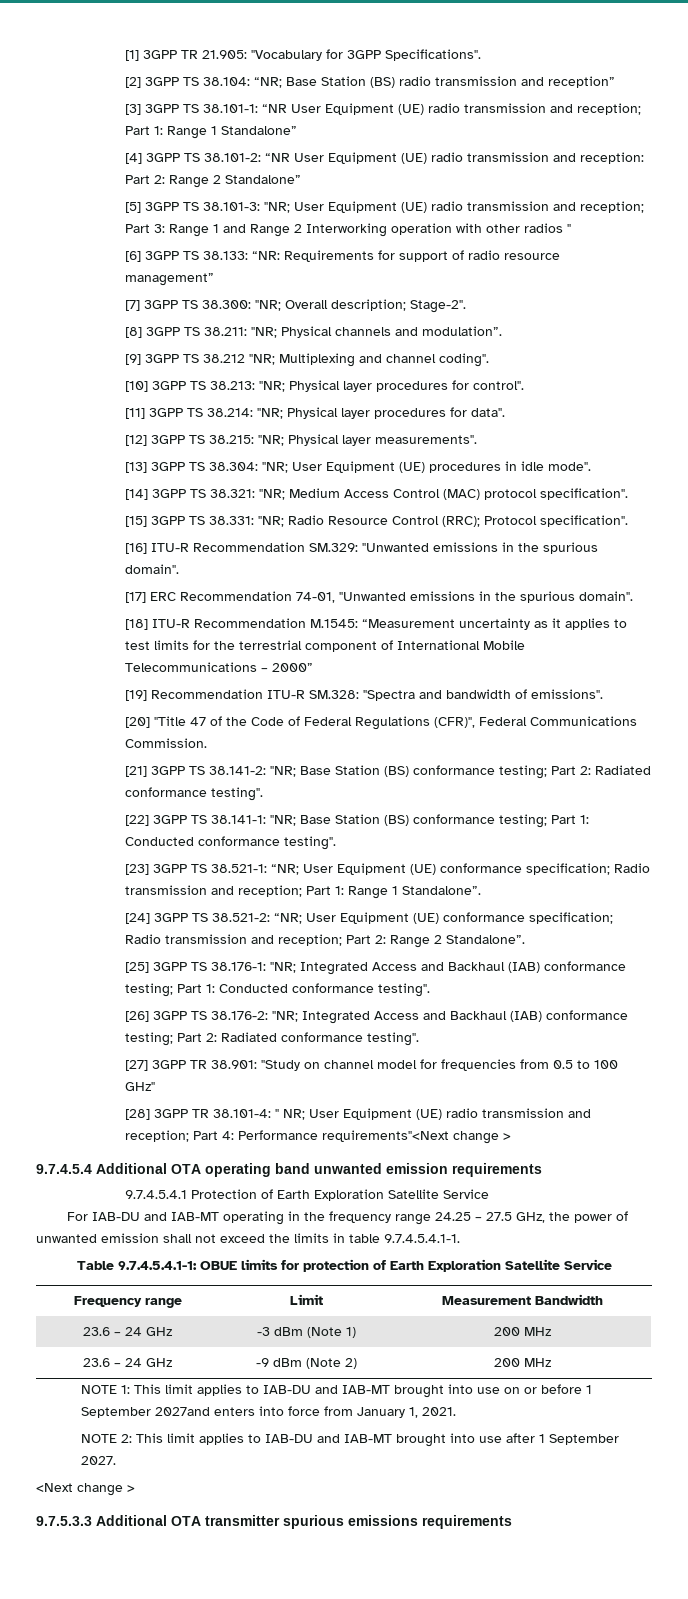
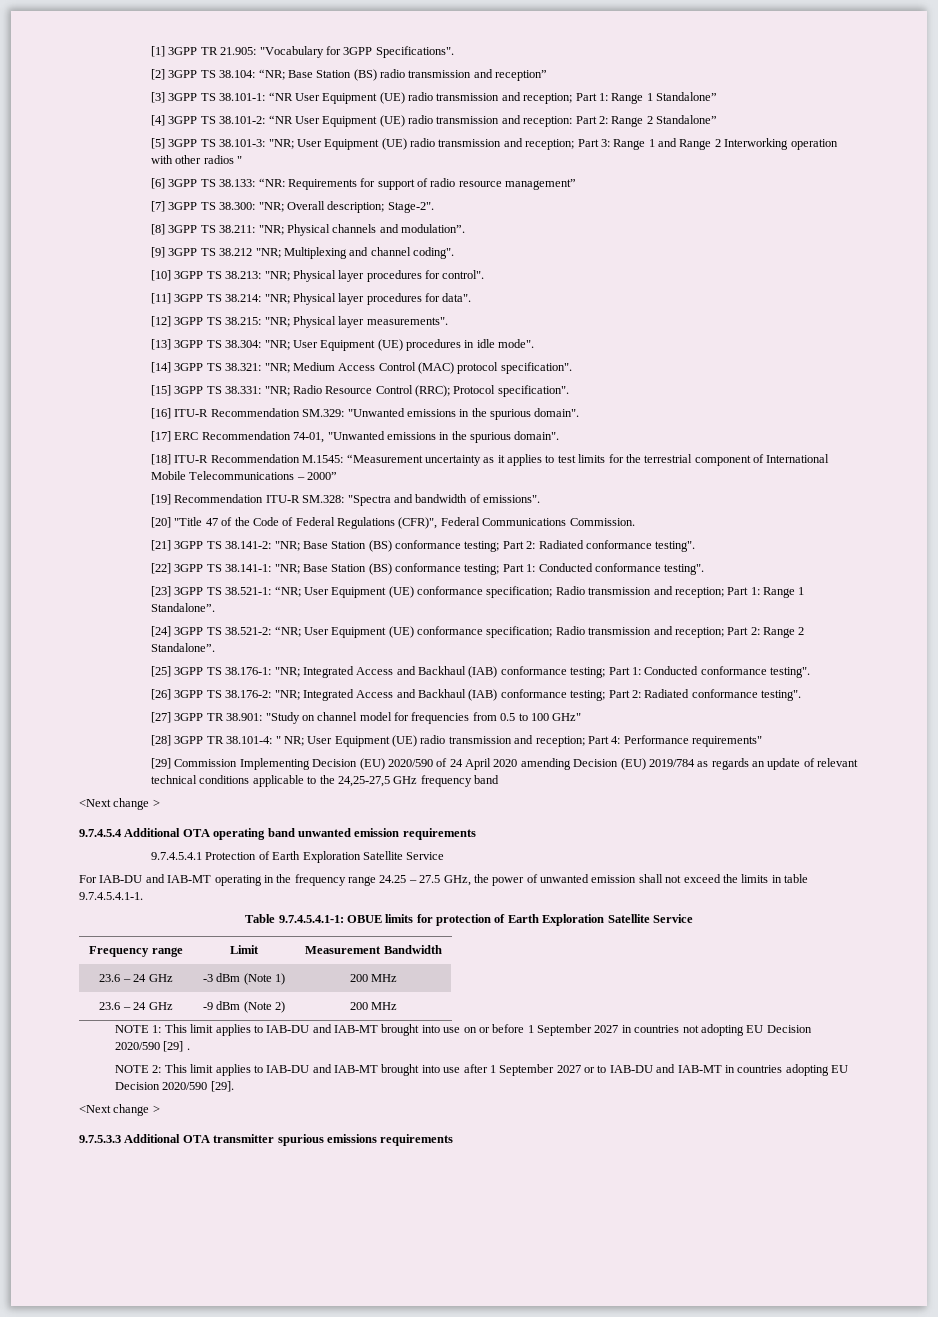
- [28] 3GPP TR 38.101-4: " NR; User Equipment (UE) radio transmission and reception; Part 4: Performance requirements"<Next change >
+ [28] 3GPP TR 38.101-4: " NR; User Equipment (UE) radio transmission and reception; Part 4: Performance requirements"
+ [29] Commission Implementing Decision (EU) 2020/590 of 24 April 2020 amending Decision (EU) 2019/784 as regards an update of relevant technical conditions applicable to the 24,25-27,5 GHz frequency band
+ <Next change >
- NOTE 1: This limit applies to IAB-DU and IAB-MT brought into use on or before 1 September 2027and enters into force from January 1, 2021.
+ NOTE 1: This limit applies to IAB-DU and IAB-MT brought into use on or before 1 September 2027 in countries not adopting EU Decision 2020/590 [29] .
- NOTE 2: This limit applies to IAB-DU and IAB-MT brought into use after 1 September 2027.
+ NOTE 2: This limit applies to IAB-DU and IAB-MT brought into use after 1 September 2027 or to IAB-DU and IAB-MT in countries adopting EU Decision 2020/590 [29].

